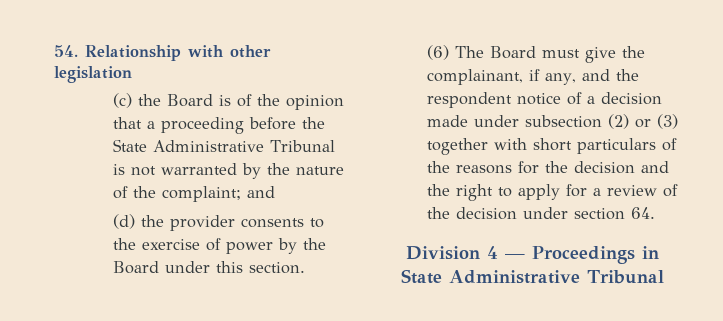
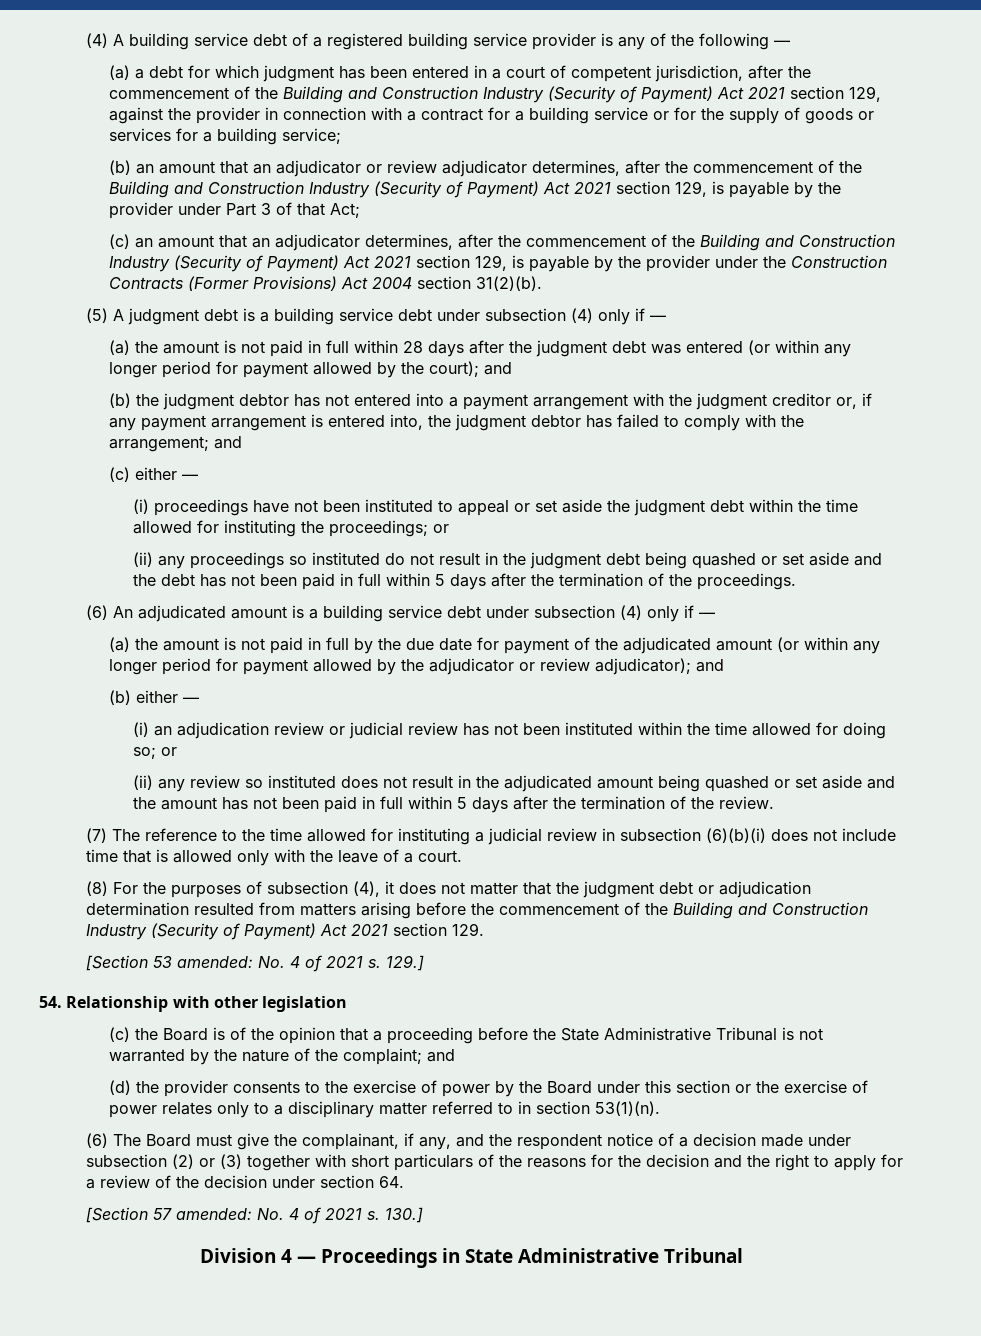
+ (4) A building service debt of a registered building service provider is any of the following —
+ (a) a debt for which judgment has been entered in a court of competent jurisdiction, after the commencement of the Building and Construction Industry (Security of Payment) Act 2021 section 129, against the provider in connection with a contract for a building service or for the supply of goods or services for a building service;
+ (b) an amount that an adjudicator or review adjudicator determines, after the commencement of the Building and Construction Industry (Security of Payment) Act 2021 section 129, is payable by the provider under Part 3 of that Act;
+ (c) an amount that an adjudicator determines, after the commencement of the Building and Construction Industry (Security of Payment) Act 2021 section 129, is payable by the provider under the Construction Contracts (Former Provisions) Act 2004 section 31(2)(b).
+ (5) A judgment debt is a building service debt under subsection (4) only if —
+ (a) the amount is not paid in full within 28 days after the judgment debt was entered (or within any longer period for payment allowed by the court); and
+ (b) the judgment debtor has not entered into a payment arrangement with the judgment creditor or, if any payment arrangement is entered into, the judgment debtor has failed to comply with the arrangement; and
+ (c) either —
+ (i) proceedings have not been instituted to appeal or set aside the judgment debt within the time allowed for instituting the proceedings; or
+ (ii) any proceedings so instituted do not result in the judgment debt being quashed or set aside and the debt has not been paid in full within 5 days after the termination of the proceedings.
+ (6) An adjudicated amount is a building service debt under subsection (4) only if —
+ (a) the amount is not paid in full by the due date for payment of the adjudicated amount (or within any longer period for payment allowed by the adjudicator or review adjudicator); and
+ (b) either —
+ (i) an adjudication review or judicial review has not been instituted within the time allowed for doing so; or
+ (ii) any review so instituted does not result in the adjudicated amount being quashed or set aside and the amount has not been paid in full within 5 days after the termination of the review.
+ (7) The reference to the time allowed for instituting a judicial review in subsection (6)(b)(i) does not include time that is allowed only with the leave of a court.
+ (8) For the purposes of subsection (4), it does not matter that the judgment debt or adjudication determination resulted from matters arising before the commencement of the Building and Construction Industry (Security of Payment) Act 2021 section 129.
+ [Section 53 amended: No. 4 of 2021 s. 129.]
- (d) the provider consents to the exercise of power by the Board under this section.
+ (d) the provider consents to the exercise of power by the Board under this section or the exercise of power relates only to a disciplinary matter referred to in section 53(1)(n).
+ [Section 57 amended: No. 4 of 2021 s. 130.]

